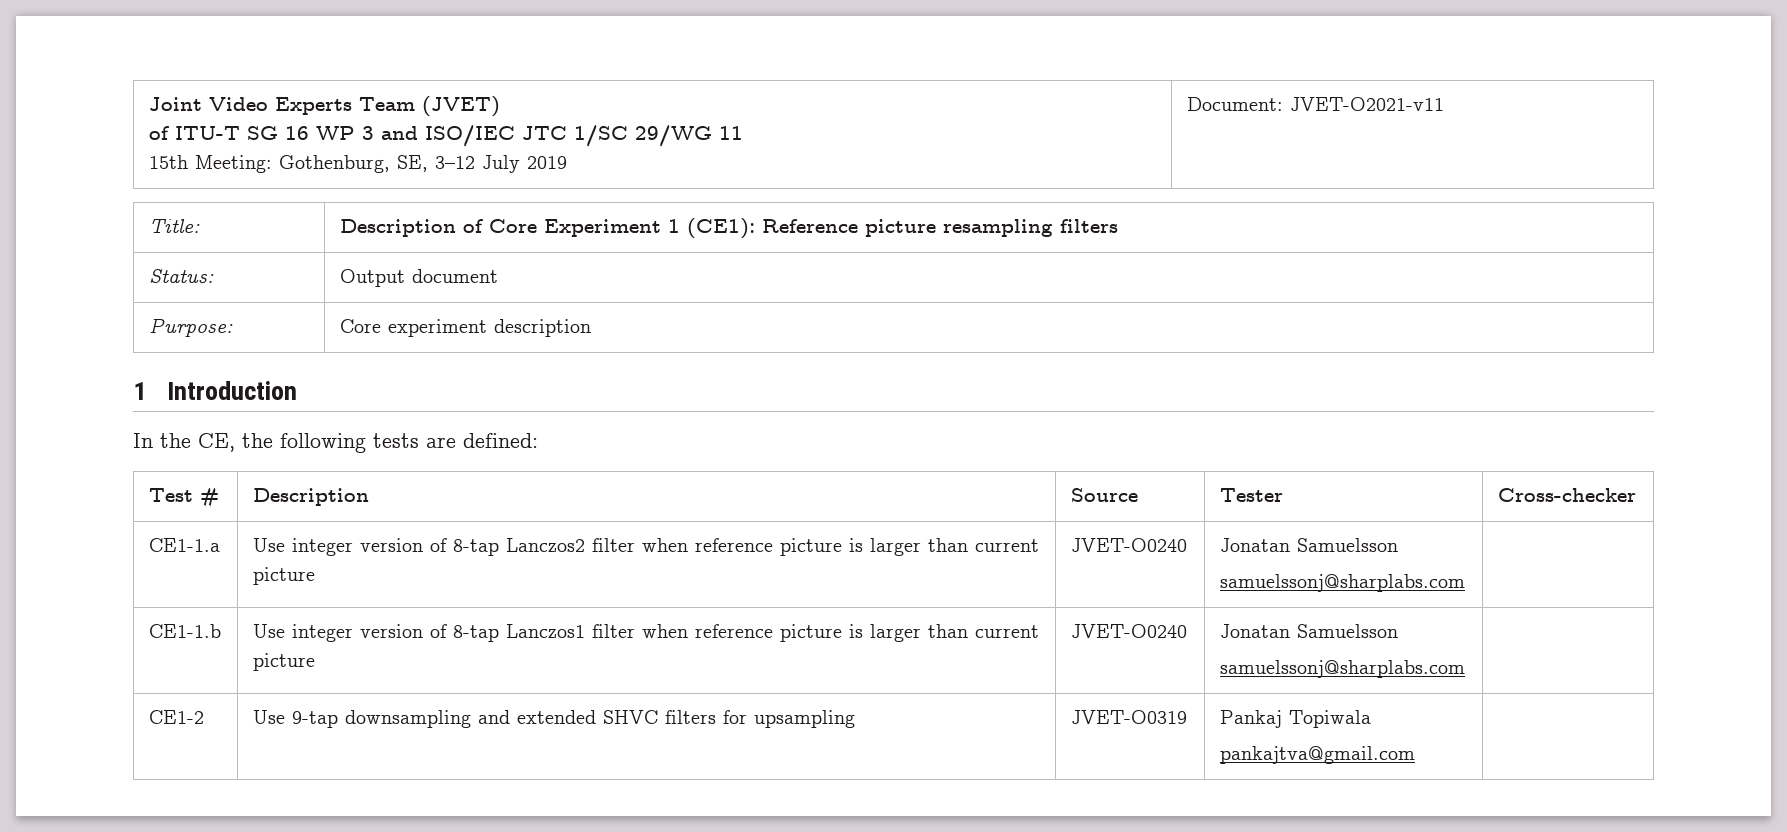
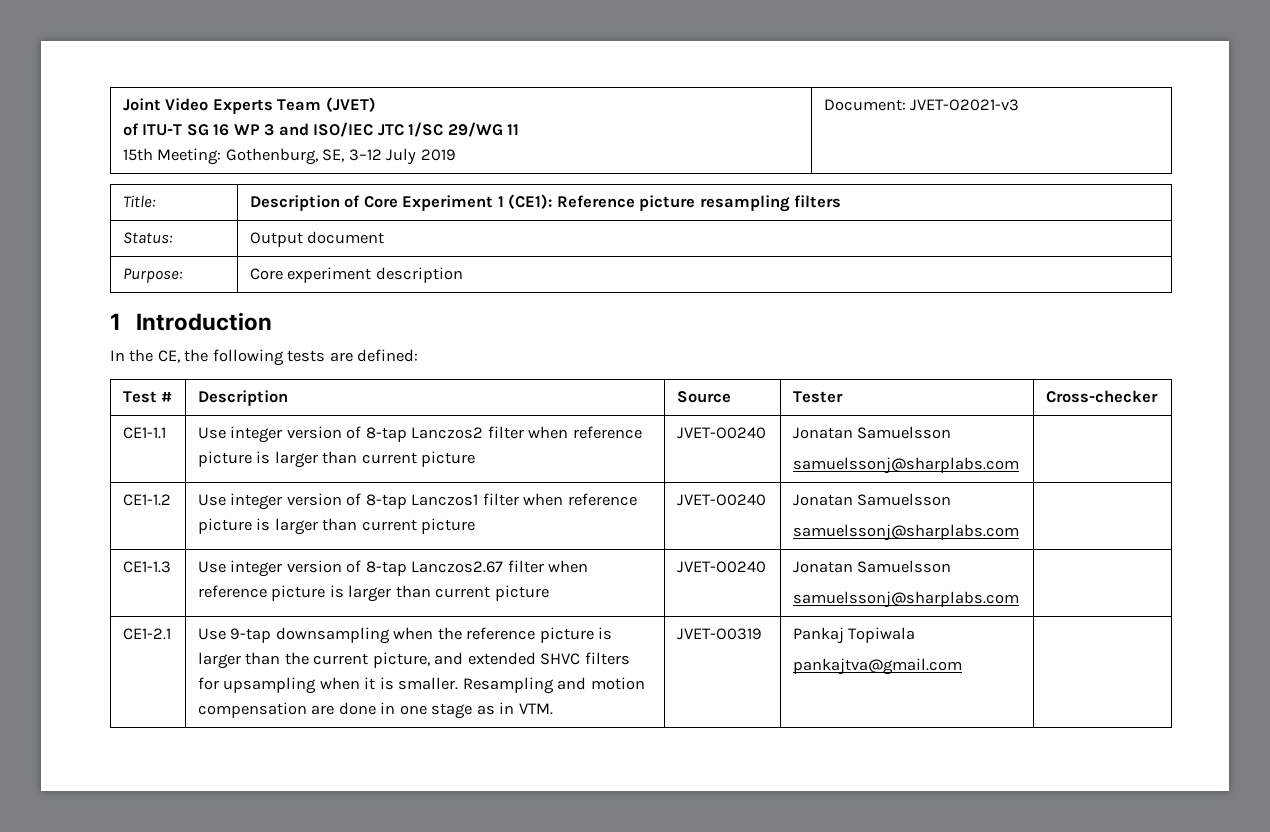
  Joint Video Experts Team (JVET)
  of ITU-T SG 16 WP 3 and ISO/IEC JTC 1/SC 29/WG 11
- 15th Meeting: Gothenburg, SE, 3–12 July 2019 | Document: JVET-O2021-v11
+ 15th Meeting: Gothenburg, SE, 3–12 July 2019 | Document: JVET-O2021-v3
- CE1-1.a | Use integer version of 8-tap Lanczos2 filter when reference picture is larger than current picture | JVET-O0240 | Jonatan Samuelsson
+ CE1-1.1 | Use integer version of 8-tap Lanczos2 filter when reference picture is larger than current picture | JVET-O0240 | Jonatan Samuelsson
- CE1-1.b | Use integer version of 8-tap Lanczos1 filter when reference picture is larger than current picture | JVET-O0240 | Jonatan Samuelsson
+ CE1-1.2 | Use integer version of 8-tap Lanczos1 filter when reference picture is larger than current picture | JVET-O0240 | Jonatan Samuelsson
- CE1-2 | Use 9-tap downsampling and extended SHVC filters for upsampling | JVET-O0319 | Pankaj Topiwala
+ CE1-1.3 | Use integer version of 8-tap Lanczos2.67 filter when reference picture is larger than current picture | JVET-O0240 | Jonatan Samuelsson
+ samuelssonj@sharplabs.com |
+ CE1-2.1 | Use 9-tap downsampling when the reference picture is larger than the current picture, and extended SHVC filters for upsampling when it is smaller. Resampling and motion compensation are done in one stage as in VTM. | JVET-O0319 | Pankaj Topiwala

